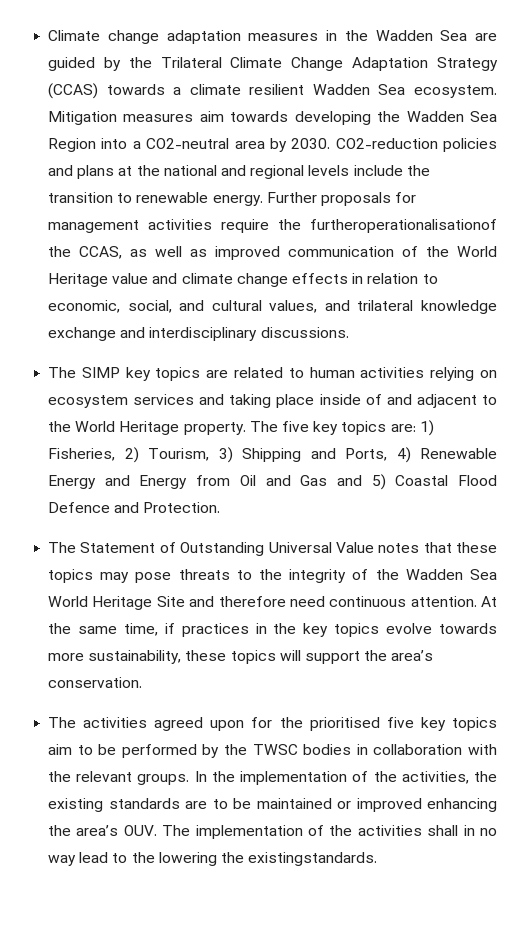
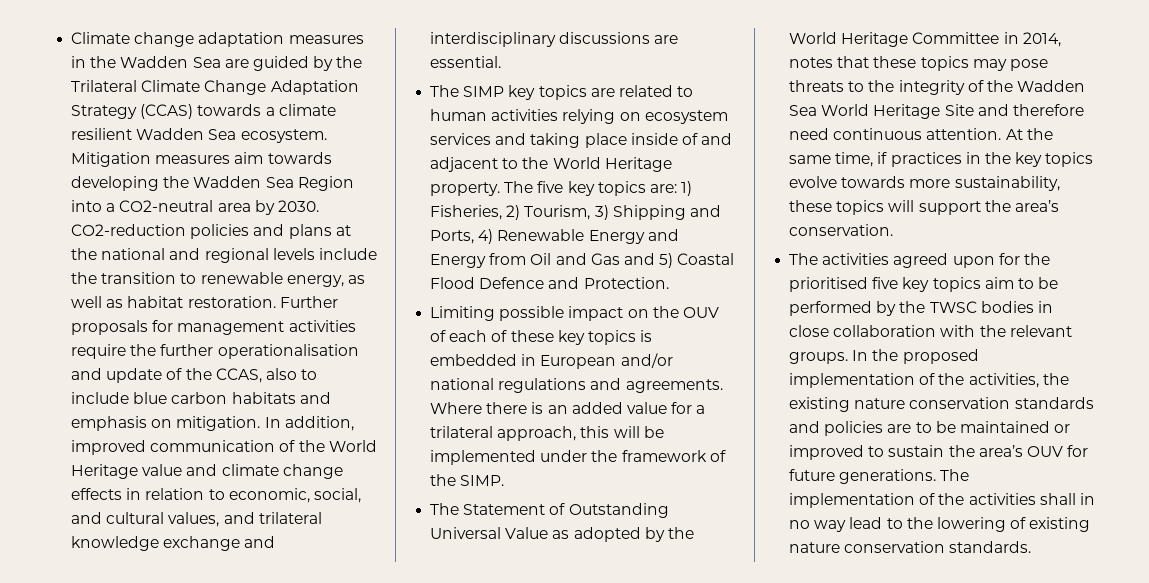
- CO2-reduction policies and plans at the national and regional levels include the transition to renewable energy.
+ CO2-reduction policies and plans at the national and regional levels include the transition to renewable energy, as well as habitat restoration.
- Further proposals for management activities require the furtheroperationalisationof the CCAS, as well as improved communication of the World Heritage value and climate change effects in relation to economic, social, and cultural values, and trilateral knowledge exchange and interdisciplinary discussions.
+ Further proposals for management activities require the further operationalisation and update of the CCAS, also to include blue carbon habitats and emphasis on mitigation. In addition, improved communication of the World Heritage value and climate change effects in relation to economic, social, and cultural values, and trilateral knowledge exchange and interdisciplinary discussions are essential.
+ Limiting possible impact on the OUV of each of these key topics is embedded in European and/or national regulations and agreements. Where there is an added value for a trilateral approach, this will be implemented under the framework of the SIMP.
- The Statement of Outstanding Universal Value notes that these topics may pose threats to the integrity of the Wadden Sea World Heritage Site and therefore need continuous attention.
+ The Statement of Outstanding Universal Value as adopted by the World Heritage Committee in 2014, notes that these topics may pose threats to the integrity of the Wadden Sea World Heritage Site and therefore need continuous attention.
- The activities agreed upon for the prioritised five key topics aim to be performed by the TWSC bodies in collaboration with the relevant groups.
+ The activities agreed upon for the prioritised five key topics aim to be performed by the TWSC bodies in close collaboration with the relevant groups.
- In the implementation of the activities, the existing standards are to be maintained or improved enhancing the area’s OUV. The implementation of the activities shall in no way lead to the lowering the existingstandards.
+ In the proposed implementation of the activities, the existing nature conservation standards and policies are to be maintained or improved to sustain the area’s OUV for future generations. The implementation of the activities shall in no way lead to the lowering of existing nature conservation standards.

